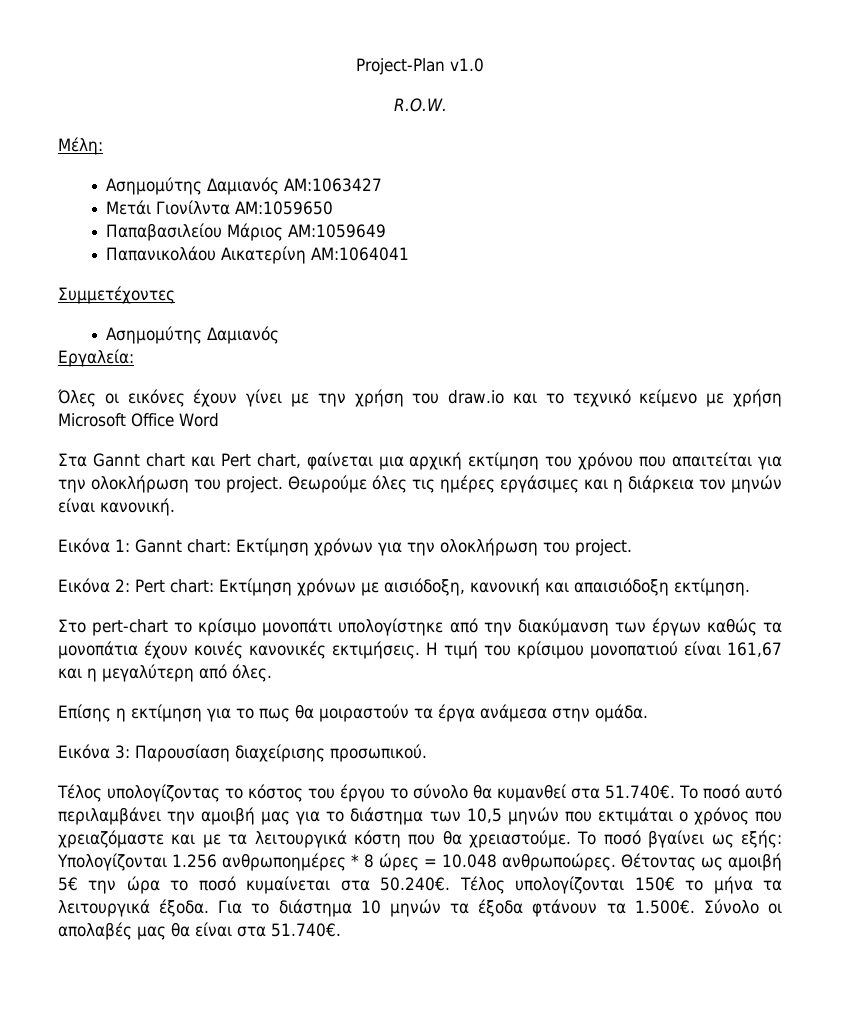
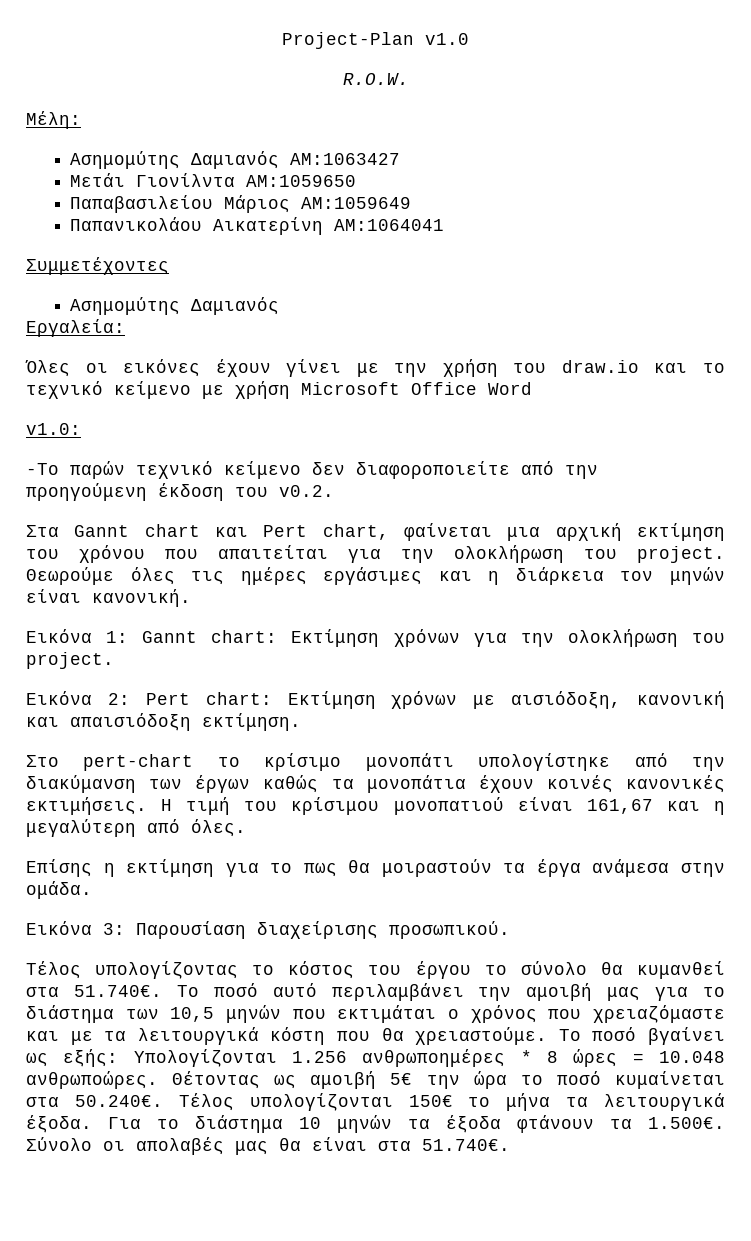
+ v1.0:
+ -Το παρών τεχνικό κείμενο δεν διαφοροποιείτε από την προηγούμενη έκδοση του v0.2.

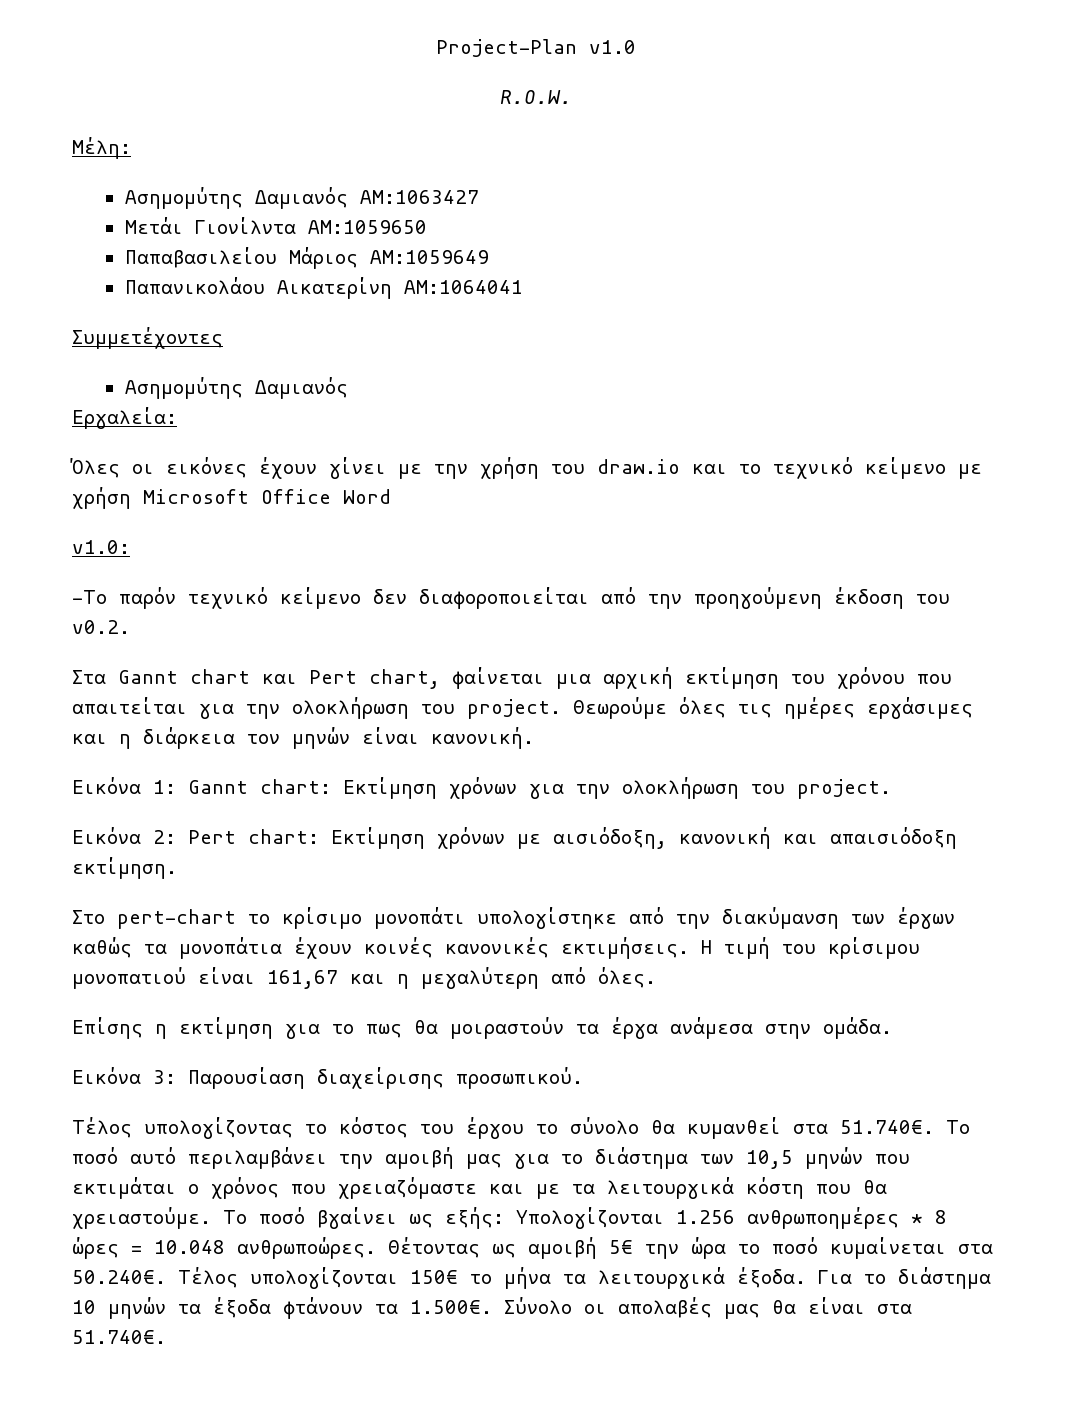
- -Το παρών τεχνικό κείμενο δεν διαφοροποιείτε από την προηγούμενη έκδοση του v0.2.
+ -Το παρόν τεχνικό κείμενο δεν διαφοροποιείται από την προηγούμενη έκδοση του v0.2.

